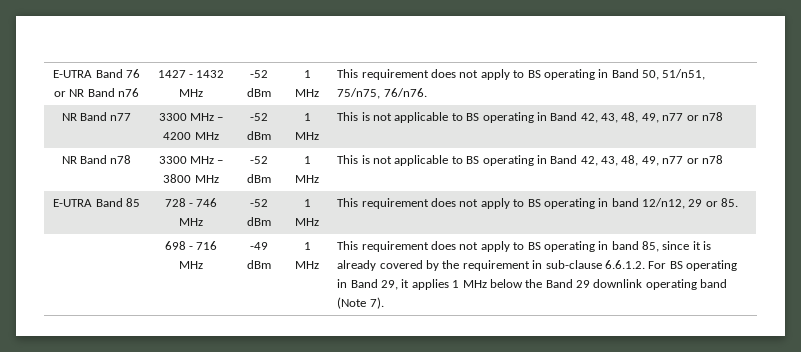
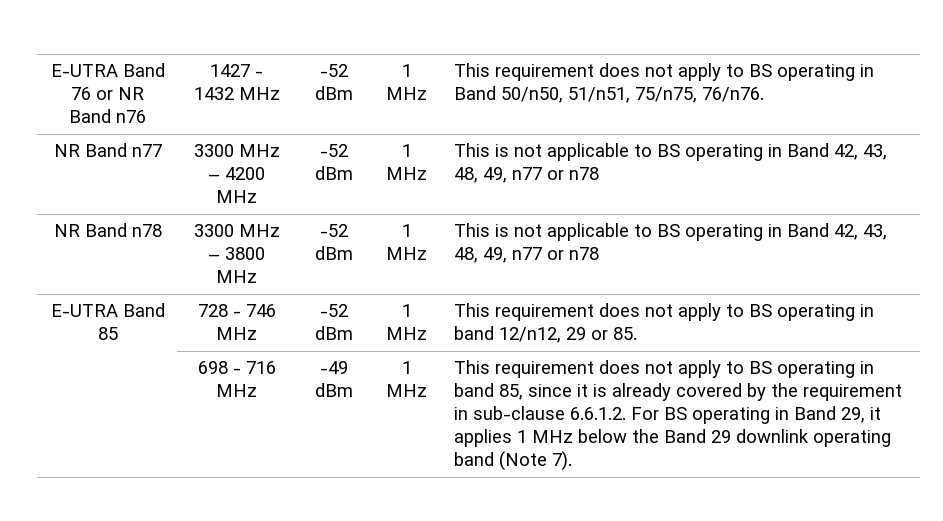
- E-UTRA Band 76 or NR Band n76 | 1427 - 1432 MHz | -52 dBm | 1 MHz | This requirement does not apply to BS operating in Band 50, 51/n51, 75/n75, 76/n76.
+ E-UTRA Band 76 or NR Band n76 | 1427 - 1432 MHz | -52 dBm | 1 MHz | This requirement does not apply to BS operating in Band 50/n50, 51/n51, 75/n75, 76/n76.

